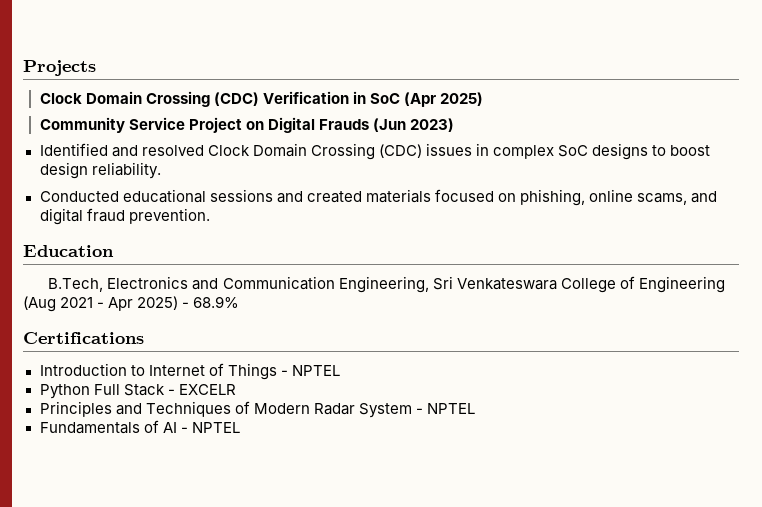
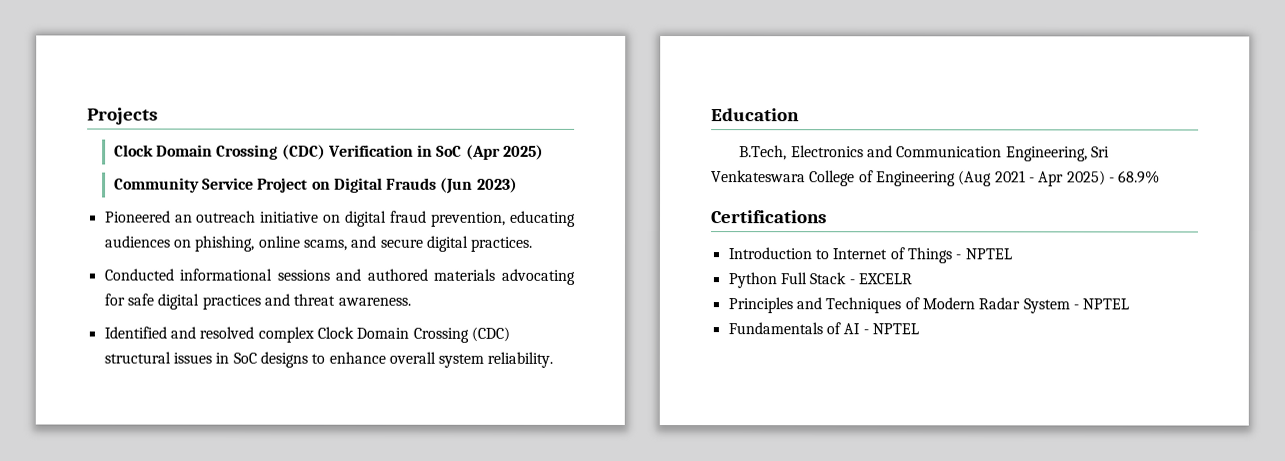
- Identified and resolved Clock Domain Crossing (CDC) issues in complex SoC designs to boost design reliability.
- Conducted educational sessions and created materials focused on phishing, online scams, and digital fraud prevention.
+ Pioneered an outreach initiative on digital fraud prevention, educating audiences on phishing, online scams, and secure digital practices.
+ Conducted informational sessions and authored materials advocating for safe digital practices and threat awareness.
+ Identified and resolved complex Clock Domain Crossing (CDC) structural issues in SoC designs to enhance overall system reliability.

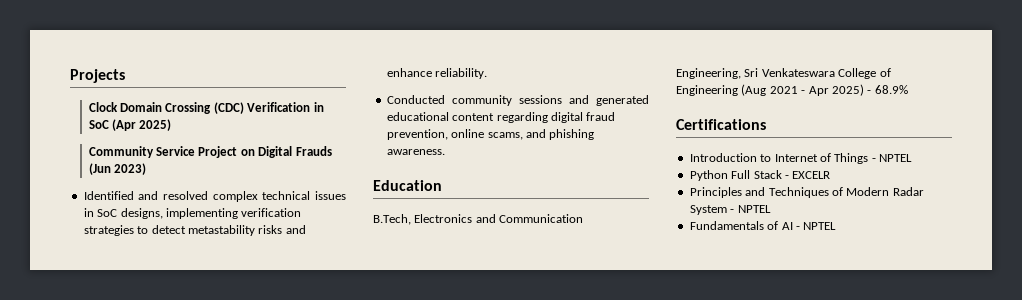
- Pioneered an outreach initiative on digital fraud prevention, educating audiences on phishing, online scams, and secure digital practices.
- Conducted informational sessions and authored materials advocating for safe digital practices and threat awareness.
- Identified and resolved complex Clock Domain Crossing (CDC) structural issues in SoC designs to enhance overall system reliability.
+ Identified and resolved complex technical issues in SoC designs, implementing verification strategies to detect metastability risks and enhance reliability.
+ Conducted community sessions and generated educational content regarding digital fraud prevention, online scams, and phishing awareness.

